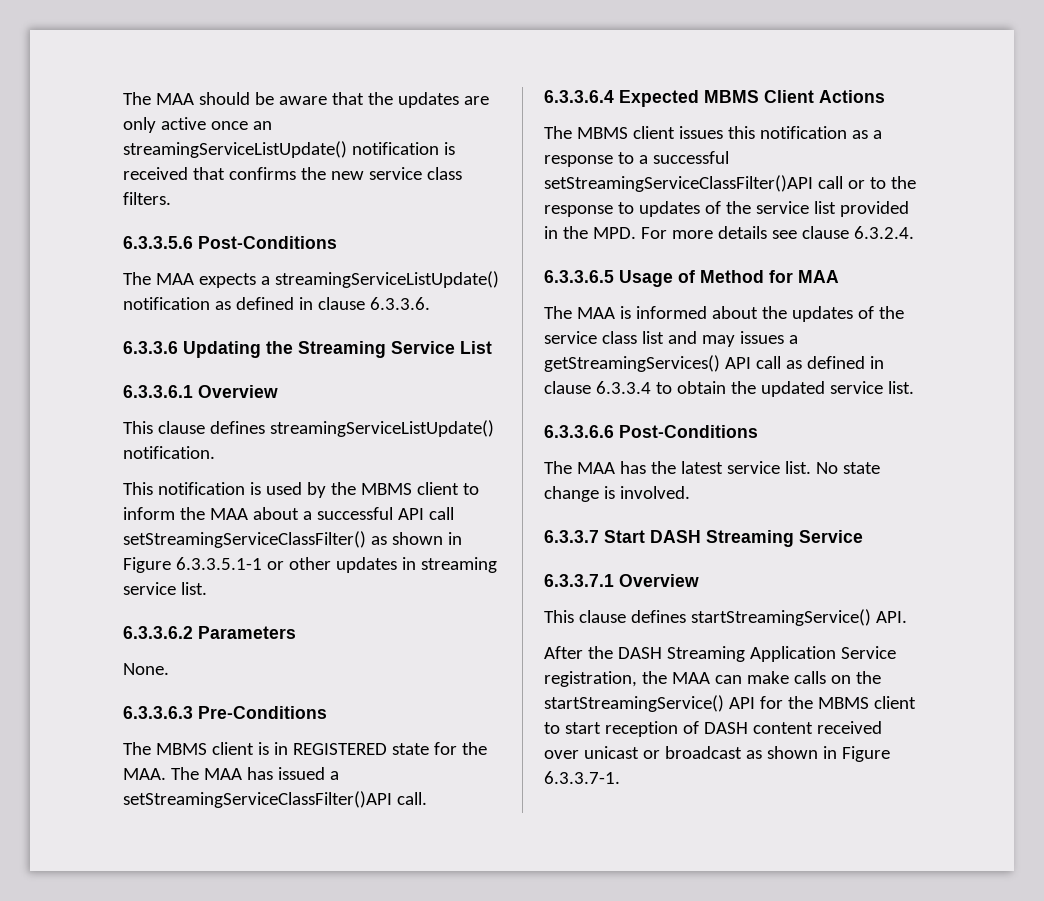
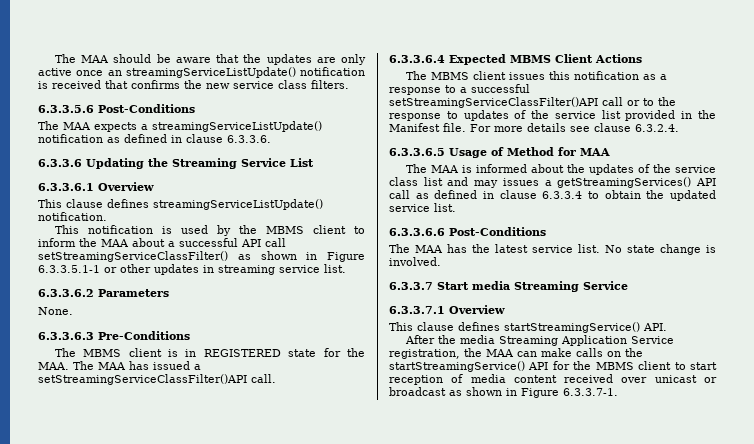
- The MBMS client issues this notification as a response to a successful setStreamingServiceClassFilter()API call or to the response to updates of the service list provided in the MPD. For more details see clause 6.3.2.4.
+ The MBMS client issues this notification as a response to a successful setStreamingServiceClassFilter()API call or to the response to updates of the service list provided in the Manifest file. For more details see clause 6.3.2.4.
- 6.3.3.7 Start DASH Streaming Service
+ 6.3.3.7 Start media Streaming Service
- After the DASH Streaming Application Service registration, the MAA can make calls on the startStreamingService() API for the MBMS client to start reception of DASH content received over unicast or broadcast as shown in Figure 6.3.3.7-1.
+ After the media Streaming Application Service registration, the MAA can make calls on the startStreamingService() API for the MBMS client to start reception of media content received over unicast or broadcast as shown in Figure 6.3.3.7-1.

